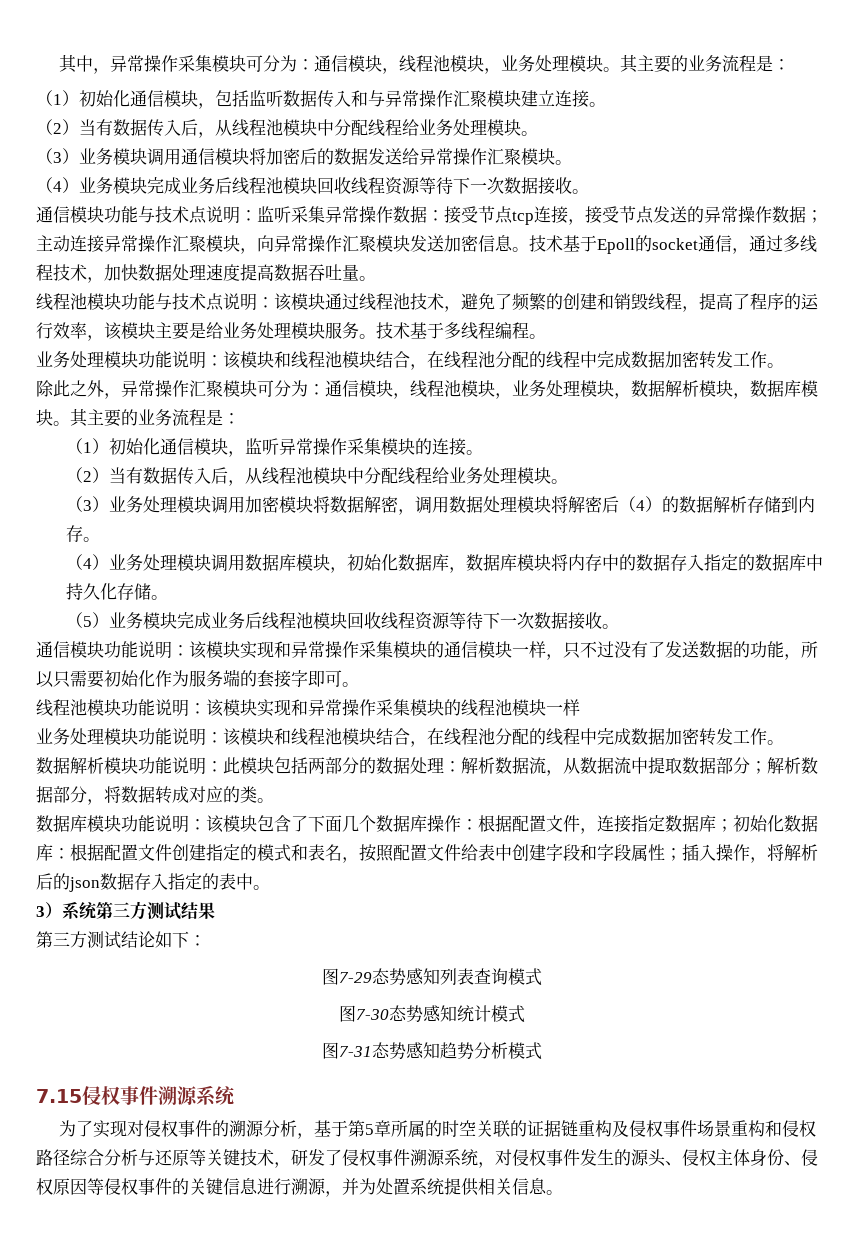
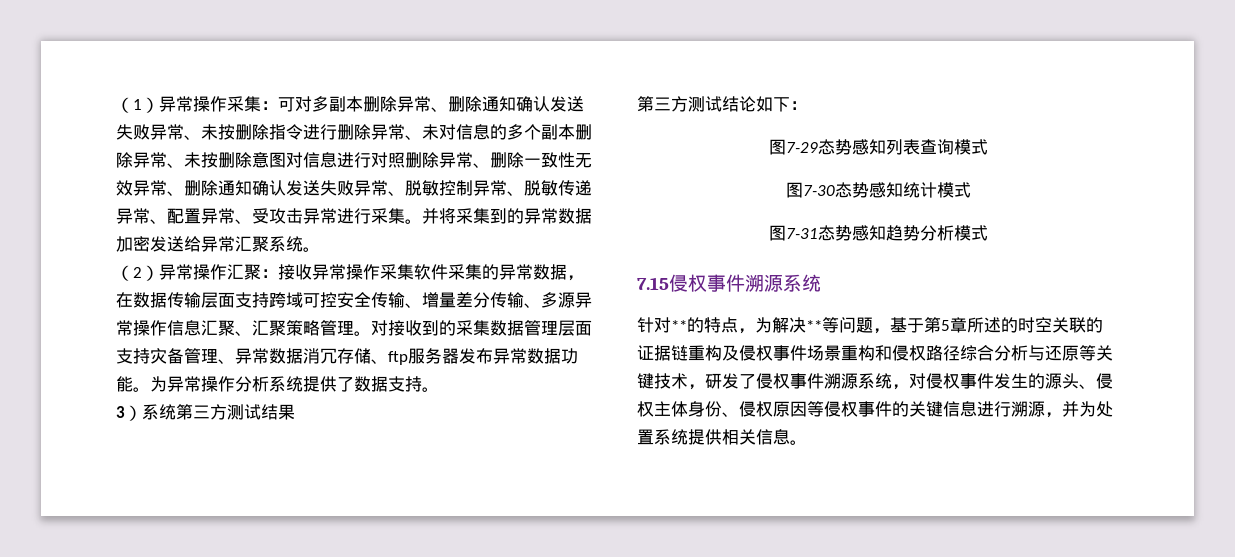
- 其中，异常操作采集模块可分为：通信模块，线程池模块，业务处理模块。其主要的业务流程是：
- （1）初始化通信模块，包括监听数据传入和与异常操作汇聚模块建立连接。
- （2）当有数据传入后，从线程池模块中分配线程给业务处理模块。
- （3）业务模块调用通信模块将加密后的数据发送给异常操作汇聚模块。
- （4）业务模块完成业务后线程池模块回收线程资源等待下一次数据接收。
- 通信模块功能与技术点说明：监听采集异常操作数据：接受节点tcp连接，接受节点发送的异常操作数据；主动连接异常操作汇聚模块，向异常操作汇聚模块发送加密信息。技术基于Epoll的socket通信，通过多线程技术，加快数据处理速度提高数据吞吐量。
- 线程池模块功能与技术点说明：该模块通过线程池技术，避免了频繁的创建和销毁线程，提高了程序的运行效率，该模块主要是给业务处理模块服务。技术基于多线程编程。
- 业务处理模块功能说明：该模块和线程池模块结合，在线程池分配的线程中完成数据加密转发工作。
- 除此之外，异常操作汇聚模块可分为：通信模块，线程池模块，业务处理模块，数据解析模块，数据库模块。其主要的业务流程是：
- （1）初始化通信模块，监听异常操作采集模块的连接。
- （2）当有数据传入后，从线程池模块中分配线程给业务处理模块。
- （3）业务处理模块调用加密模块将数据解密，调用数据处理模块将解密后（4）的数据解析存储到内存。
- （4）业务处理模块调用数据库模块，初始化数据库，数据库模块将内存中的数据存入指定的数据库中持久化存储。
- （5）业务模块完成业务后线程池模块回收线程资源等待下一次数据接收。
- 通信模块功能说明：该模块实现和异常操作采集模块的通信模块一样，只不过没有了发送数据的功能，所以只需要初始化作为服务端的套接字即可。
- 线程池模块功能说明：该模块实现和异常操作采集模块的线程池模块一样
- 业务处理模块功能说明：该模块和线程池模块结合，在线程池分配的线程中完成数据加密转发工作。
- 数据解析模块功能说明：此模块包括两部分的数据处理：解析数据流，从数据流中提取数据部分；解析数据部分，将数据转成对应的类。
- 数据库模块功能说明：该模块包含了下面几个数据库操作：根据配置文件，连接指定数据库；初始化数据库：根据配置文件创建指定的模式和表名，按照配置文件给表中创建字段和字段属性；插入操作，将解析后的json数据存入指定的表中。
+ （1）异常操作采集：可对多副本删除异常、删除通知确认发送失败异常、未按删除指令进行删除异常、未对信息的多个副本删除异常、未按删除意图对信息进行对照删除异常、删除一致性无效异常、删除通知确认发送失败异常、脱敏控制异常、脱敏传递异常、配置异常、受攻击异常进行采集。并将采集到的异常数据加密发送给异常汇聚系统。
+ （2）异常操作汇聚：接收异常操作采集软件采集的异常数据，在数据传输层面支持跨域可控安全传输、增量差分传输、多源异常操作信息汇聚、汇聚策略管理。对接收到的采集数据管理层面支持灾备管理、异常数据消冗存储、ftp服务器发布异常数据功能。为异常操作分析系统提供了数据支持。
- 为了实现对侵权事件的溯源分析，基于第5章所属的时空关联的证据链重构及侵权事件场景重构和侵权路径综合分析与还原等关键技术，研发了侵权事件溯源系统，对侵权事件发生的源头、侵权主体身份、侵权原因等侵权事件的关键信息进行溯源，并为处置系统提供相关信息。
+ 针对**的特点，为解决**等问题，基于第5章所述的时空关联的证据链重构及侵权事件场景重构和侵权路径综合分析与还原等关键技术，研发了侵权事件溯源系统，对侵权事件发生的源头、侵权主体身份、侵权原因等侵权事件的关键信息进行溯源，并为处置系统提供相关信息。

